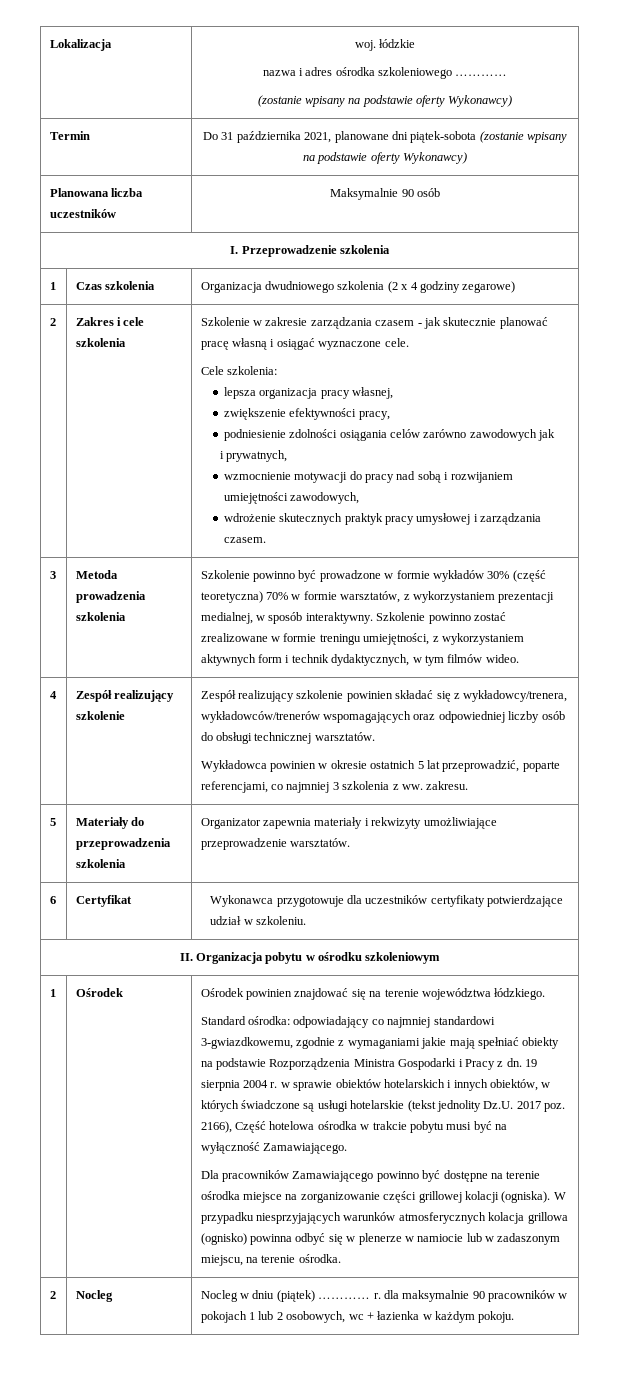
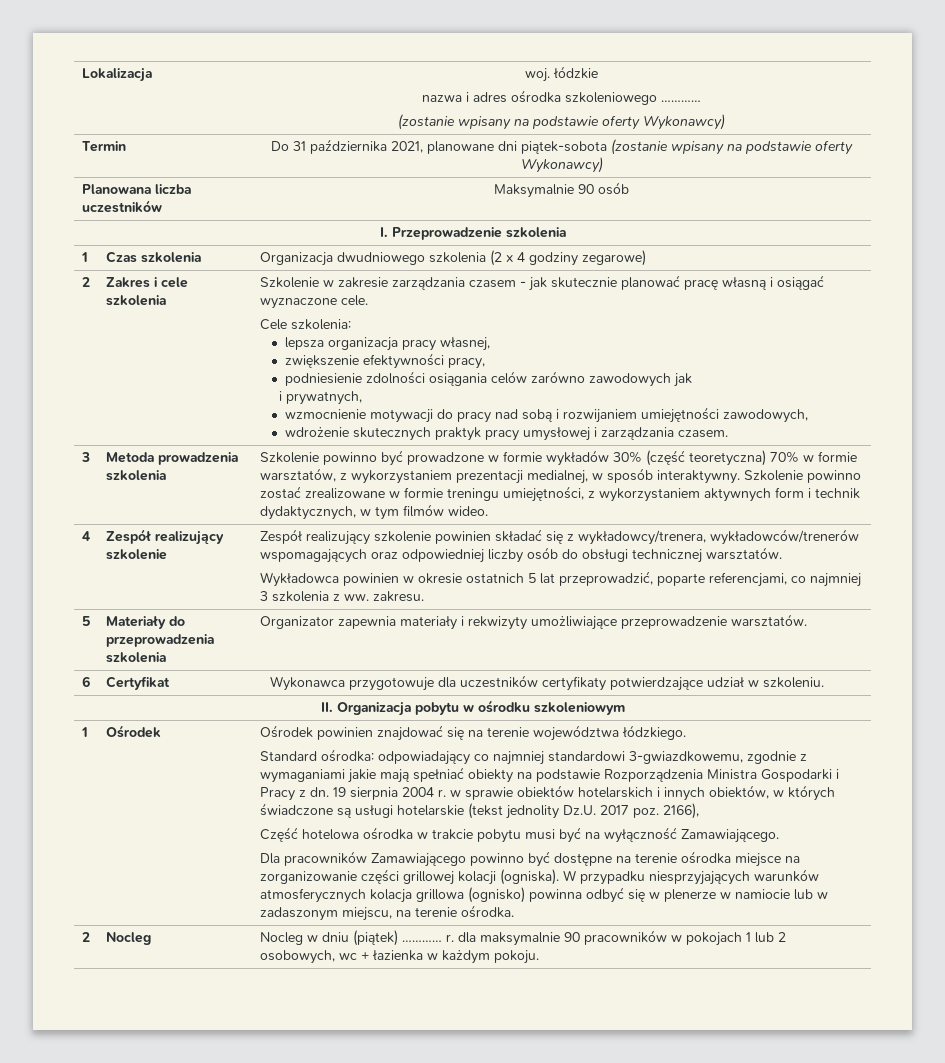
- 19 sierpnia 2004 r. w sprawie obiektów hotelarskich i innych obiektów, w których świadczone są usługi hotelarskie (tekst jednolity Dz.U. 2017 poz. 2166), Część hotelowa ośrodka w trakcie pobytu musi być na wyłączność Zamawiającego.
+ 19 sierpnia 2004 r. w sprawie obiektów hotelarskich i innych obiektów, w których świadczone są usługi hotelarskie (tekst jednolity Dz.U. 2017 poz. 2166),
+ Część hotelowa ośrodka w trakcie pobytu musi być na wyłączność Zamawiającego.

